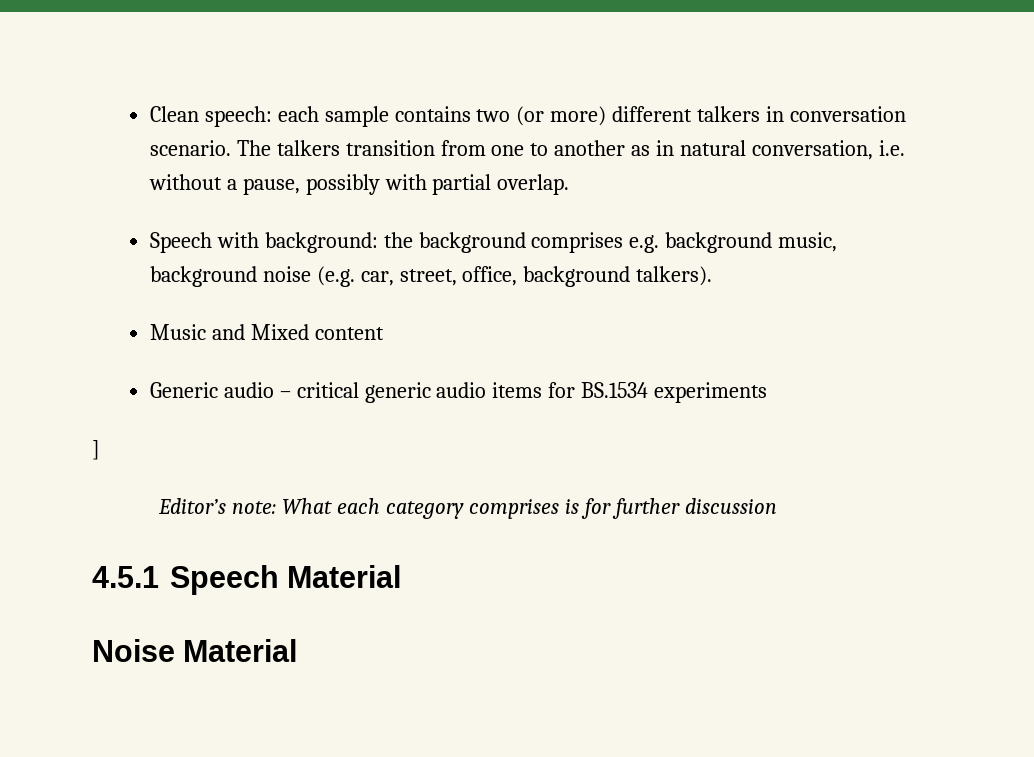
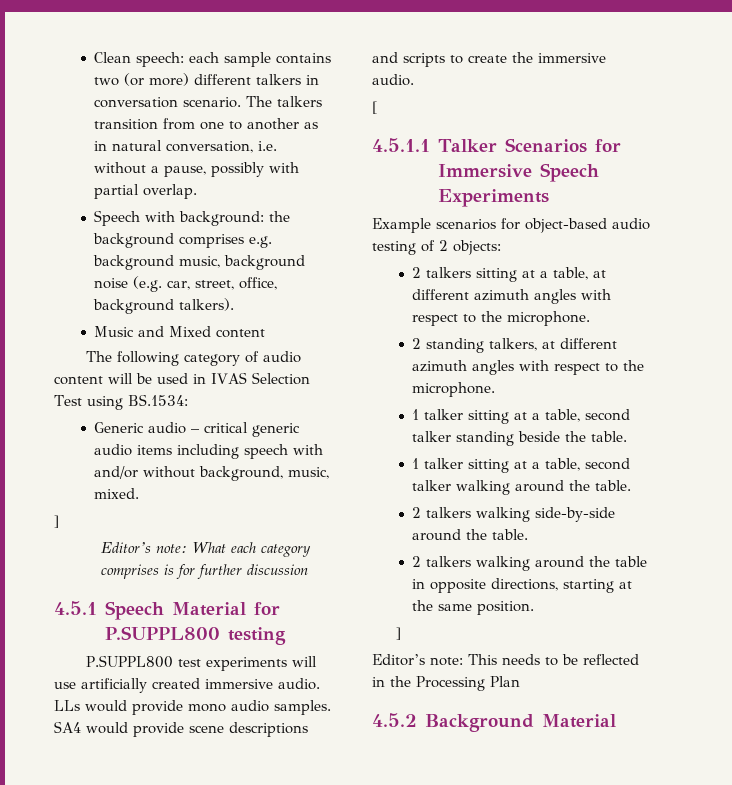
+ The following category of audio content will be used in IVAS Selection Test using BS.1534:
- Generic audio – critical generic audio items for BS.1534 experiments
+ Generic audio – critical generic audio items including speech with and/or without background, music, mixed.
- 4.5.1 Speech Material
- Noise Material
+ 4.5.1 Speech Material for P.SUPPL800 testing
+ P.SUPPL800 test experiments will use artificially created immersive audio. LLs would provide mono audio samples. SA4 would provide scene descriptions and scripts to create the immersive audio.
+ [
+ 4.5.1.1 Talker Scenarios for Immersive Speech Experiments
+ Example scenarios for object-based audio testing of 2 objects:
+ 2 talkers sitting at a table, at different azimuth angles with respect to the microphone.
+ 2 standing talkers, at different azimuth angles with respect to the microphone.
+ 1 talker sitting at a table, second talker standing beside the table.
+ 1 talker sitting at a table, second talker walking around the table.
+ 2 talkers walking side-by-side around the table.
+ 2 talkers walking around the table in opposite directions, starting at the same position.
+ ]
+ Editor’s note: This needs to be reflected in the Processing Plan
+ 4.5.2 Background Material

